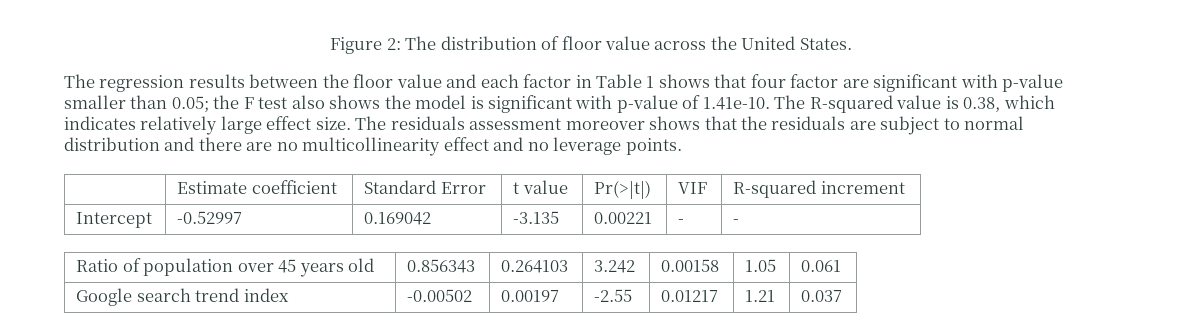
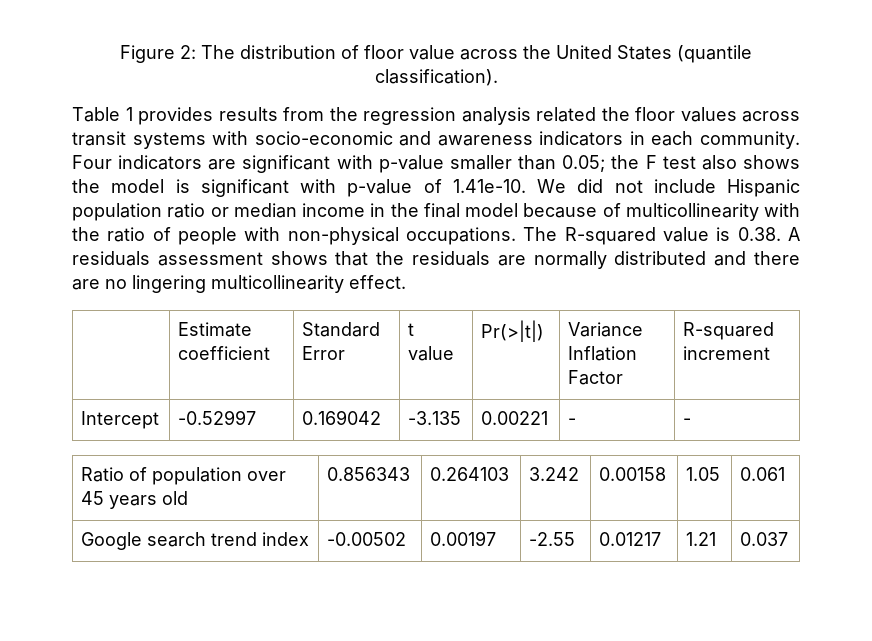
- Figure 2: The distribution of floor value across the United States.
- The regression results between the floor value and each factor in Table 1 shows that four factor are significant with p-value smaller than 0.05; the F test also shows the model is significant with p-value of 1.41e-10. The R-squared value is 0.38, which indicates relatively large effect size. The residuals assessment moreover shows that the residuals are subject to normal distribution and there are no multicollinearity effect and no leverage points.
+ Figure 2: The distribution of floor value across the United States (quantile classification).
+ Table 1 provides results from the regression analysis related the floor values across transit systems with socio-economic and awareness indicators in each community. Four indicators are significant with p-value smaller than 0.05; the F test also shows the model is significant with p-value of 1.41e-10. We did not include Hispanic population ratio or median income in the final model because of multicollinearity with the ratio of people with non-physical occupations. The R-squared value is 0.38. A residuals assessment shows that the residuals are normally distributed and there are no lingering multicollinearity effect.
- | Estimate coefficient | Standard Error | t value | Pr(>|t|) | VIF | R-squared increment
+ | Estimate coefficient | Standard Error | t value | Pr(>|t|) | Variance Inflation Factor | R-squared increment

